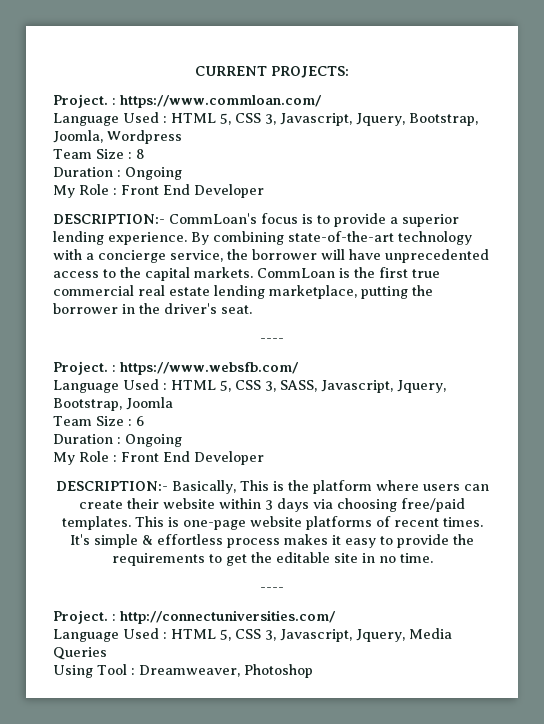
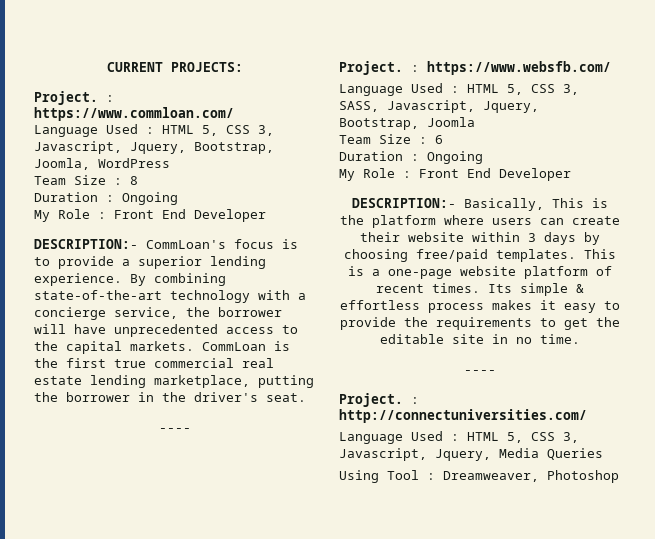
- Language Used : HTML 5, CSS 3, Javascript, Jquery, Bootstrap, Joomla, Wordpress
+ Language Used : HTML 5, CSS 3, Javascript, Jquery, Bootstrap, Joomla, WordPress
- DESCRIPTION:- Basically, This is the platform where users can create their website within 3 days via choosing free/paid templates.
+ DESCRIPTION:- Basically, This is the platform where users can create their website within 3 days by choosing free/paid templates.
- This is one-page website platforms of recent times.
+ This is a one-page website platform of recent times.
- It's simple & effortless process makes it easy to provide the requirements to get the editable site in no time.
+ Its simple & effortless process makes it easy to provide the requirements to get the editable site in no time.

